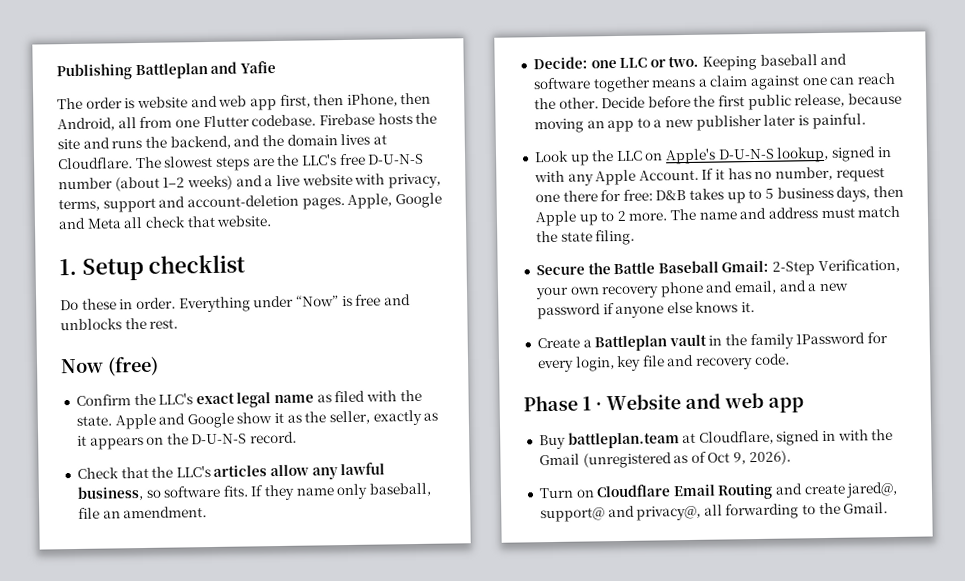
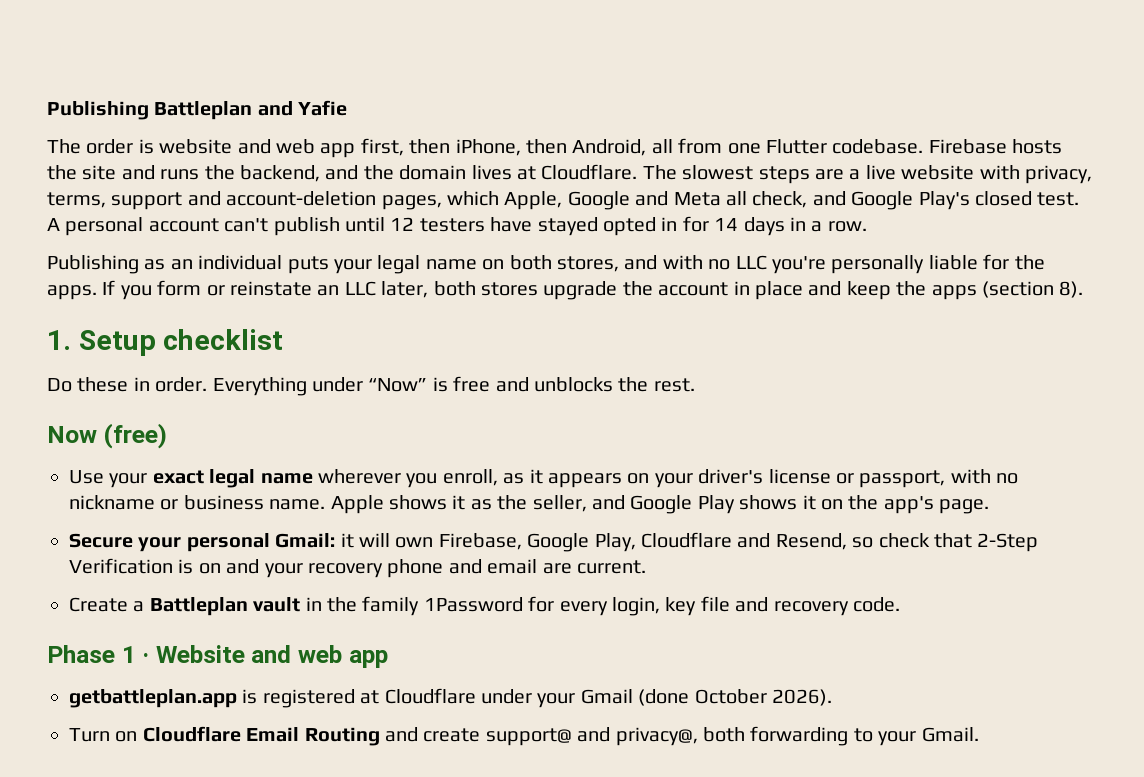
- The slowest steps are the LLC's free D-U-N-S number (about 1–2 weeks) and a live website with privacy, terms, support and account-deletion pages. Apple, Google and Meta all check that website.
+ The slowest steps are a live website with privacy, terms, support and account-deletion pages, which Apple, Google and Meta all check, and Google Play's closed test. A personal account can't publish until 12 testers have stayed opted in for 14 days in a row.
+ Publishing as an individual puts your legal name on both stores, and with no LLC you're personally liable for the apps. If you form or reinstate an LLC later, both stores upgrade the account in place and keep the apps (section 8).
- Confirm the LLC's exact legal name as filed with the state. Apple and Google show it as the seller, exactly as it appears on the D-U-N-S record.
- Check that the LLC's articles allow any lawful business, so software fits. If they name only baseball, file an amendment.
- Decide: one LLC or two. Keeping baseball and software together means a claim against one can reach the other. Decide before the first public release, because moving an app to a new publisher later is painful.
- Look up the LLC on Apple's D-U-N-S lookup, signed in with any Apple Account. If it has no number, request one there for free: D&B takes up to 5 business days, then Apple up to 2 more. The name and address must match the state filing.
- Secure the Battle Baseball Gmail: 2-Step Verification, your own recovery phone and email, and a new password if anyone else knows it.
+ Use your exact legal name wherever you enroll, as it appears on your driver's license or passport, with no nickname or business name. Apple shows it as the seller, and Google Play shows it on the app's page.
+ Secure your personal Gmail: it will own Firebase, Google Play, Cloudflare and Resend, so check that 2-Step Verification is on and your recovery phone and email are current.
- Buy battleplan.team at Cloudflare, signed in with the Gmail (unregistered as of Oct 9, 2026).
+ getbattleplan.app is registered at Cloudflare under your Gmail (done October 2026).
- Turn on Cloudflare Email Routing and create jared@, support@ and privacy@, all forwarding to the Gmail.
+ Turn on Cloudflare Email Routing and create support@ and privacy@, both forwarding to your Gmail.

